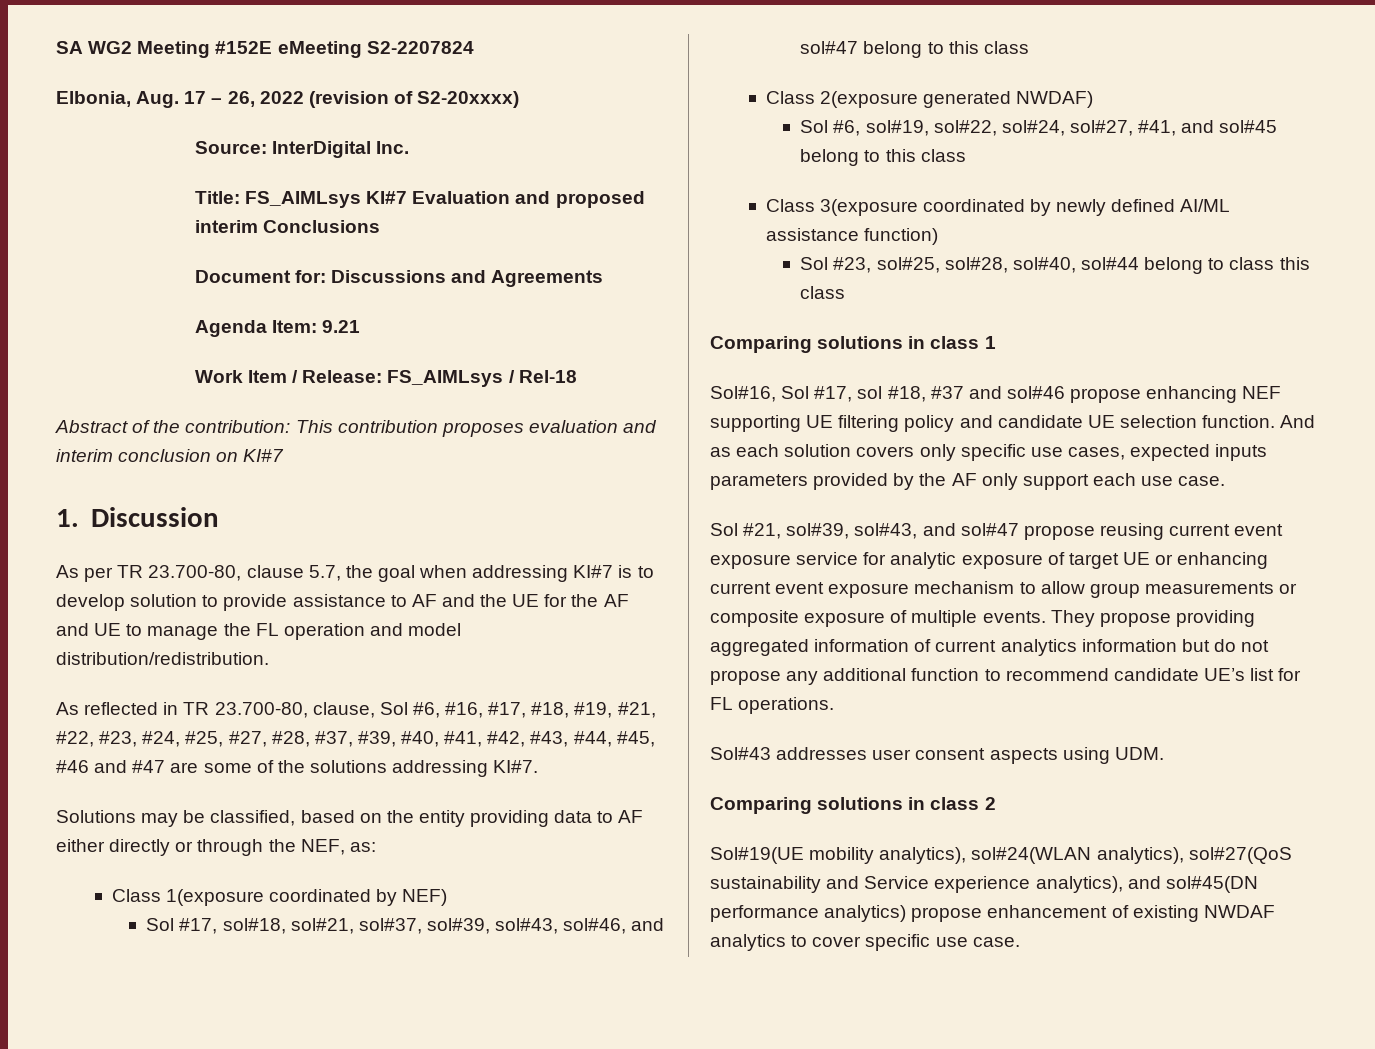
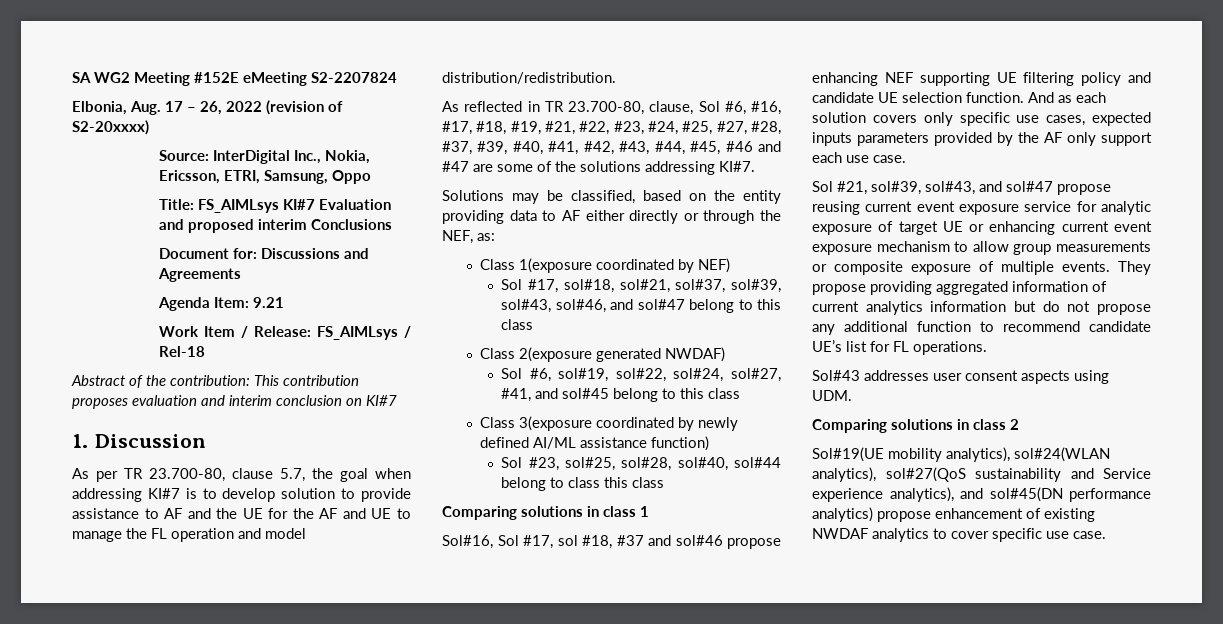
- Source: InterDigital Inc.
+ Source: InterDigital Inc., Nokia, Ericsson, ETRI, Samsung, Oppo

